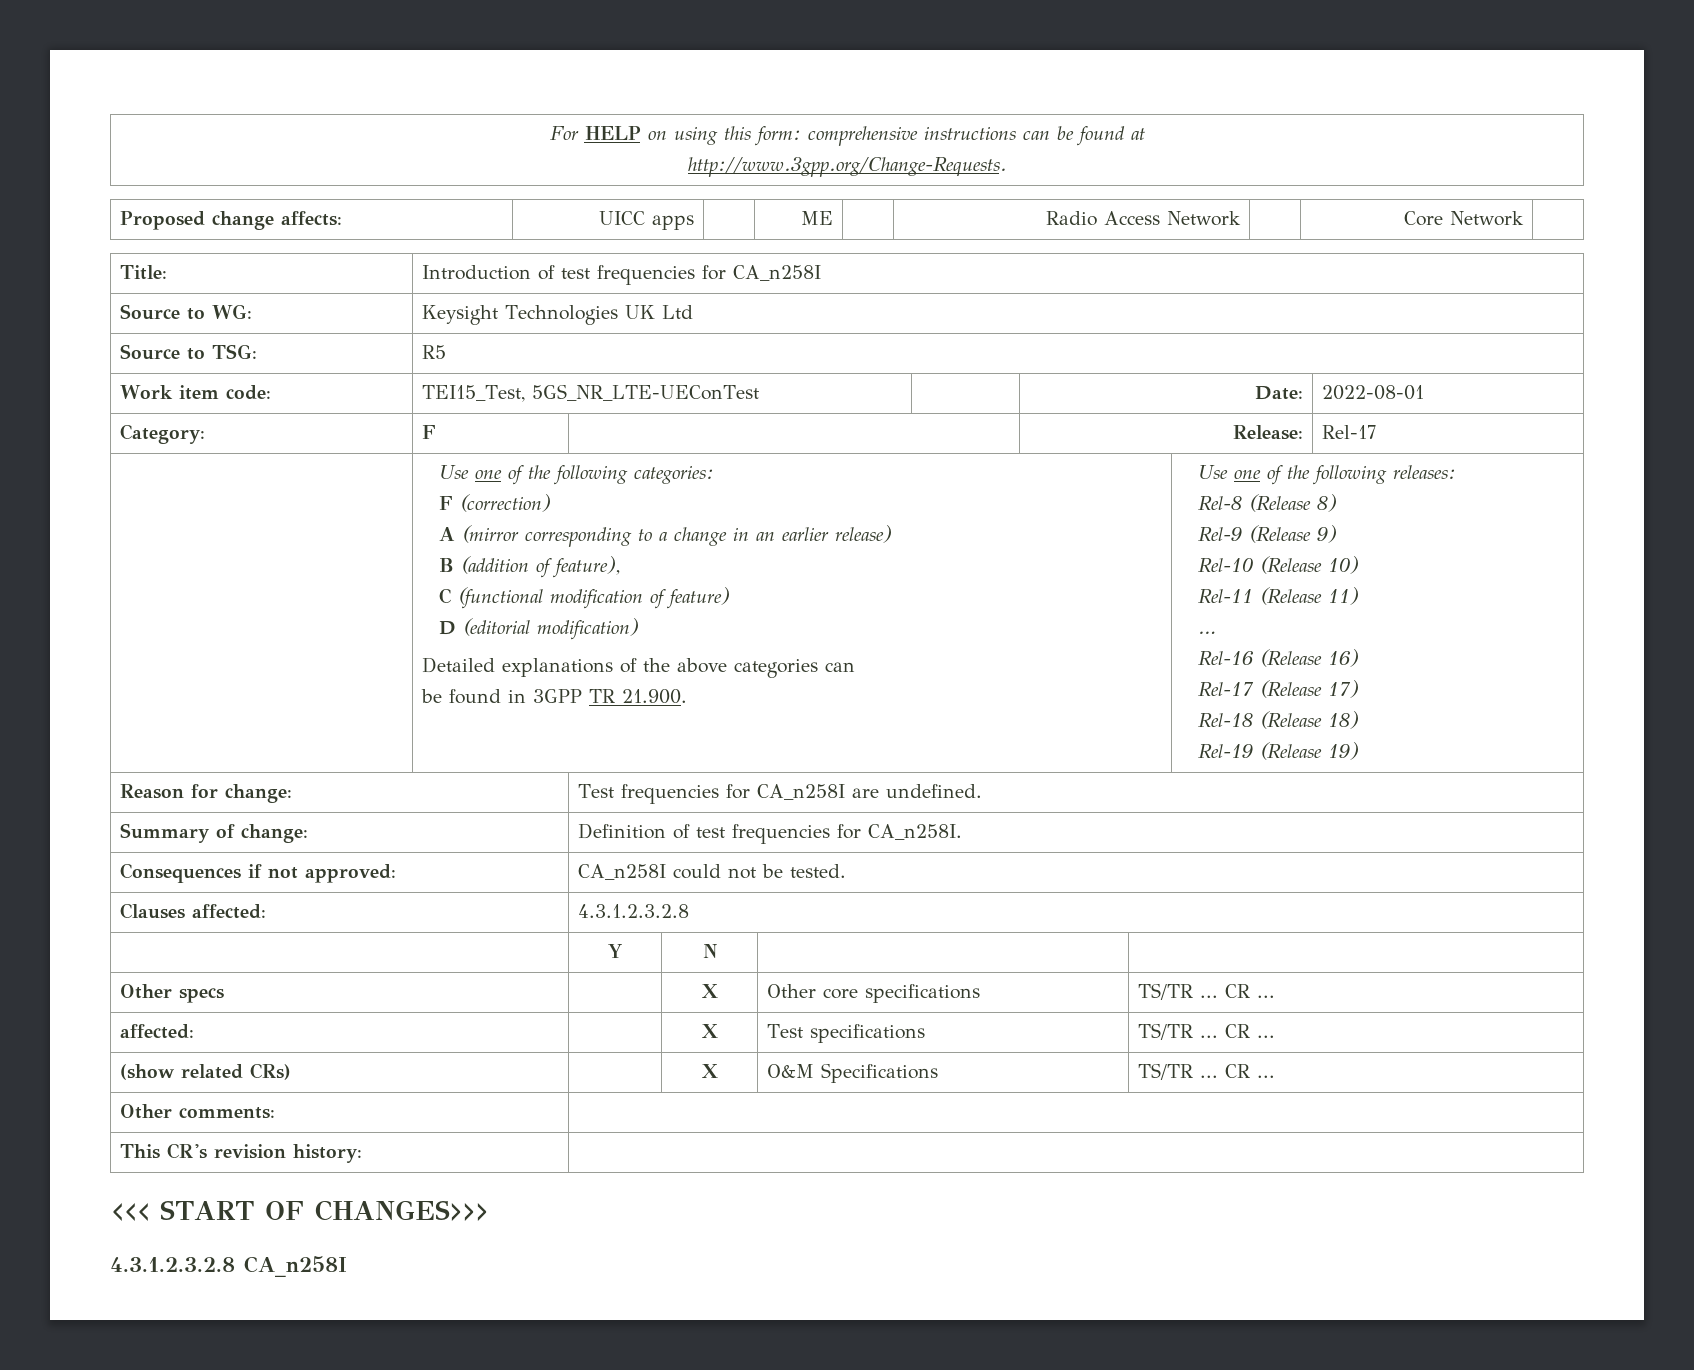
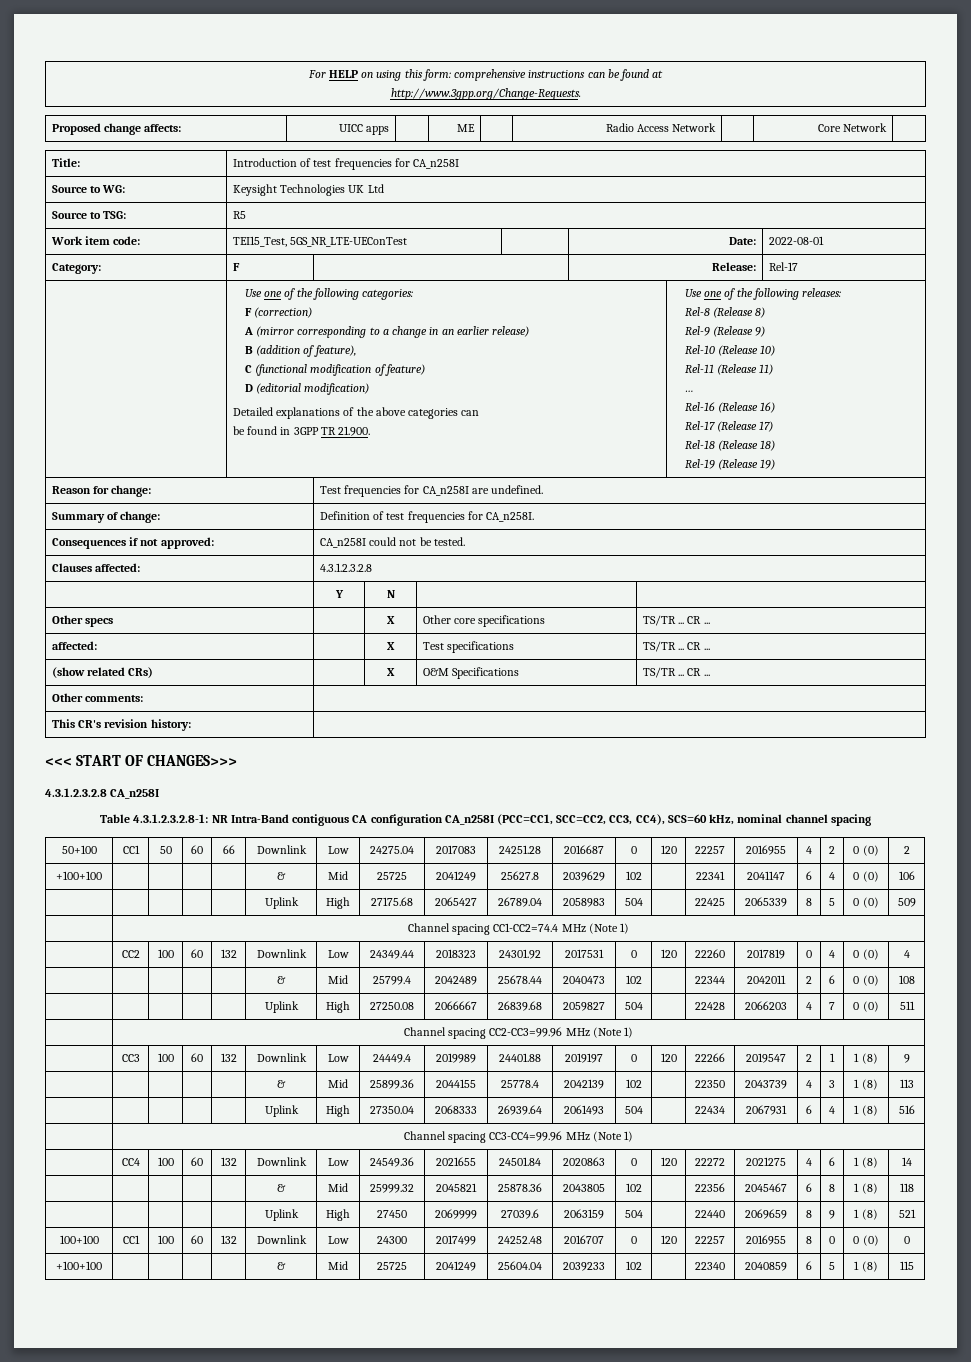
+ Table 4.3.1.2.3.2.8-1: NR Intra-Band contiguous CA configuration CA_n258I (PCC=CC1, SCC=CC2, CC3, CC4), SCS=60 kHz, nominal channel spacing
+ 50+100 | CC1 | 50 | 60 | 66 | Downlink | Low | 24275.04 | 2017083 | 24251.28 | 2016687 | 0 | 120 | 22257 | 2016955 | 4 | 2 | 0 (0) | 2
+ +100+100 | | | | | & | Mid | 25725 | 2041249 | 25627.8 | 2039629 | 102 | | 22341 | 2041147 | 6 | 4 | 0 (0) | 106
+ | | | | | Uplink | High | 27175.68 | 2065427 | 26789.04 | 2058983 | 504 | | 22425 | 2065339 | 8 | 5 | 0 (0) | 509
+ | Channel spacing CC1-CC2=74.4 MHz (Note 1)
+ | CC2 | 100 | 60 | 132 | Downlink | Low | 24349.44 | 2018323 | 24301.92 | 2017531 | 0 | 120 | 22260 | 2017819 | 0 | 4 | 0 (0) | 4
+ | | | | | & | Mid | 25799.4 | 2042489 | 25678.44 | 2040473 | 102 | | 22344 | 2042011 | 2 | 6 | 0 (0) | 108
+ | | | | | Uplink | High | 27250.08 | 2066667 | 26839.68 | 2059827 | 504 | | 22428 | 2066203 | 4 | 7 | 0 (0) | 511
+ | Channel spacing CC2-CC3=99.96 MHz (Note 1)
+ | CC3 | 100 | 60 | 132 | Downlink | Low | 24449.4 | 2019989 | 24401.88 | 2019197 | 0 | 120 | 22266 | 2019547 | 2 | 1 | 1 (8) | 9
+ | | | | | & | Mid | 25899.36 | 2044155 | 25778.4 | 2042139 | 102 | | 22350 | 2043739 | 4 | 3 | 1 (8) | 113
+ | | | | | Uplink | High | 27350.04 | 2068333 | 26939.64 | 2061493 | 504 | | 22434 | 2067931 | 6 | 4 | 1 (8) | 516
+ | Channel spacing CC3-CC4=99.96 MHz (Note 1)
+ | CC4 | 100 | 60 | 132 | Downlink | Low | 24549.36 | 2021655 | 24501.84 | 2020863 | 0 | 120 | 22272 | 2021275 | 4 | 6 | 1 (8) | 14
+ | | | | | & | Mid | 25999.32 | 2045821 | 25878.36 | 2043805 | 102 | | 22356 | 2045467 | 6 | 8 | 1 (8) | 118
+ | | | | | Uplink | High | 27450 | 2069999 | 27039.6 | 2063159 | 504 | | 22440 | 2069659 | 8 | 9 | 1 (8) | 521
+ 100+100 | CC1 | 100 | 60 | 132 | Downlink | Low | 24300 | 2017499 | 24252.48 | 2016707 | 0 | 120 | 22257 | 2016955 | 8 | 0 | 0 (0) | 0
+ +100+100 | | | | | & | Mid | 25725 | 2041249 | 25604.04 | 2039233 | 102 | | 22340 | 2040859 | 6 | 5 | 1 (8) | 115

